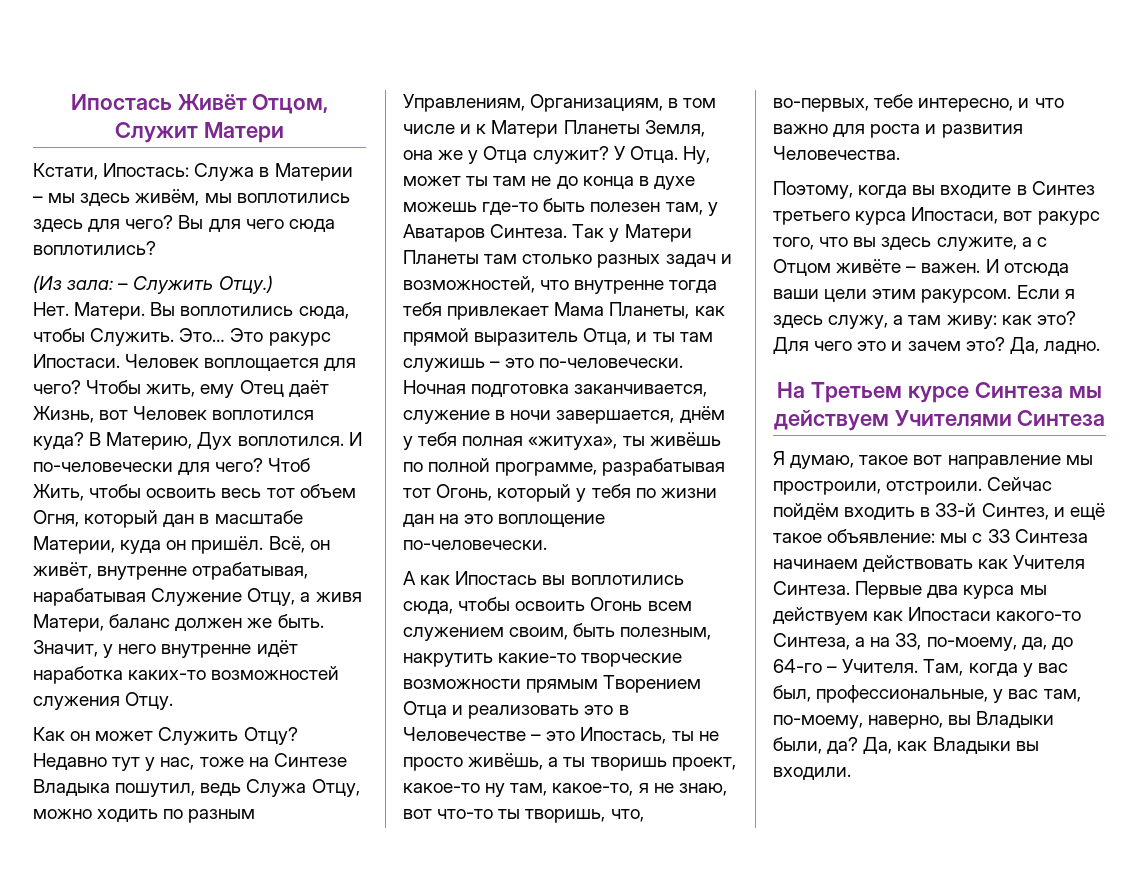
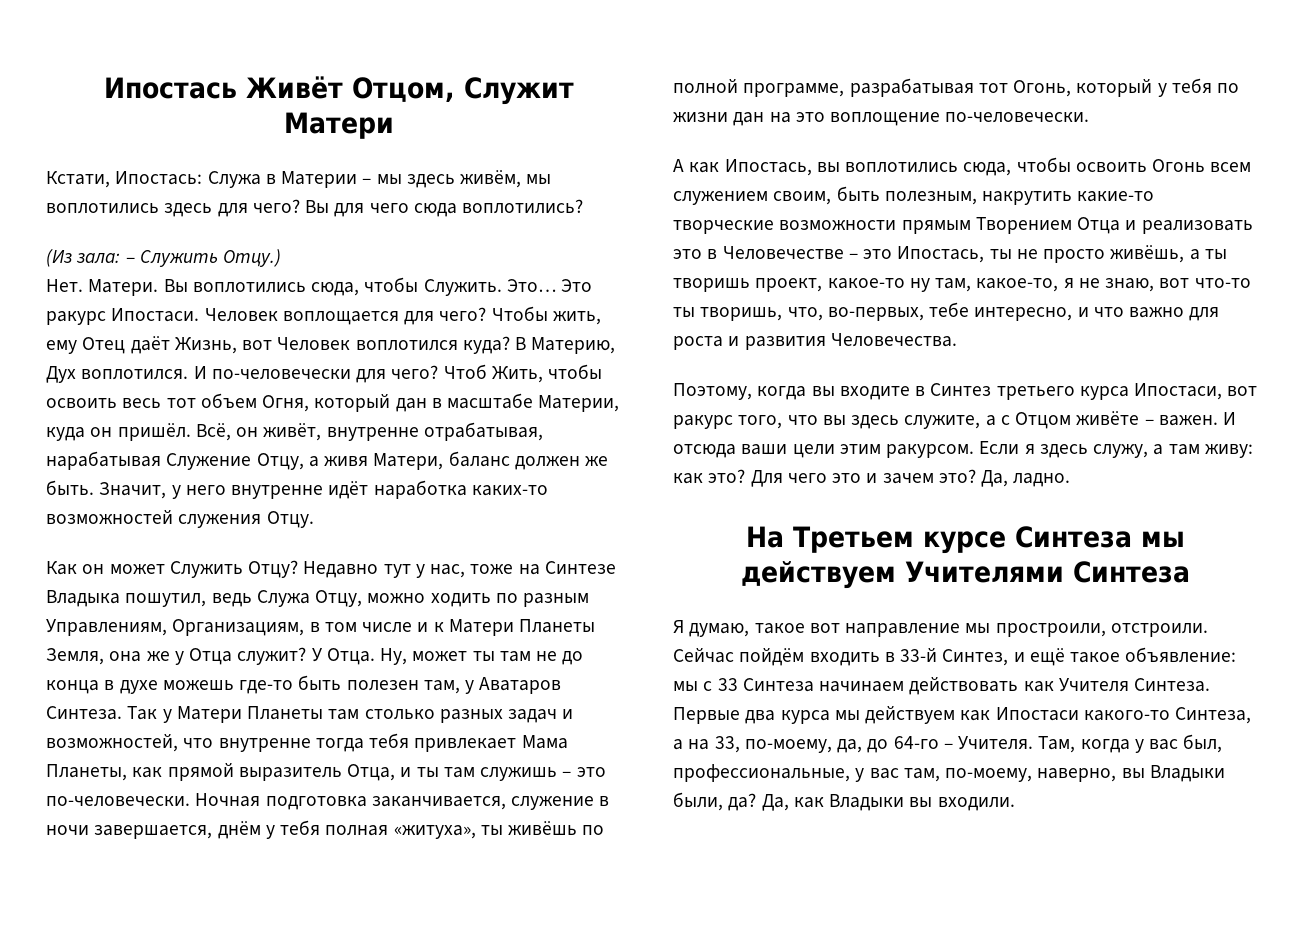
- А как Ипостась вы воплотились сюда, чтобы освоить Огонь всем служением своим, быть полезным, накрутить какие-то творческие возможности прямым Творением Отца и реализовать это в Человечестве – это Ипостась, ты не просто живёшь, а ты творишь проект, какое-то ну там, какое-то, я не знаю, вот что-то ты творишь, что, во-первых, тебе интересно, и что важно для роста и развития Человечества.
+ А как Ипостась, вы воплотились сюда, чтобы освоить Огонь всем служением своим, быть полезным, накрутить какие-то творческие возможности прямым Творением Отца и реализовать это в Человечестве – это Ипостась, ты не просто живёшь, а ты творишь проект, какое-то ну там, какое-то, я не знаю, вот что-то ты творишь, что, во-первых, тебе интересно, и что важно для роста и развития Человечества.

